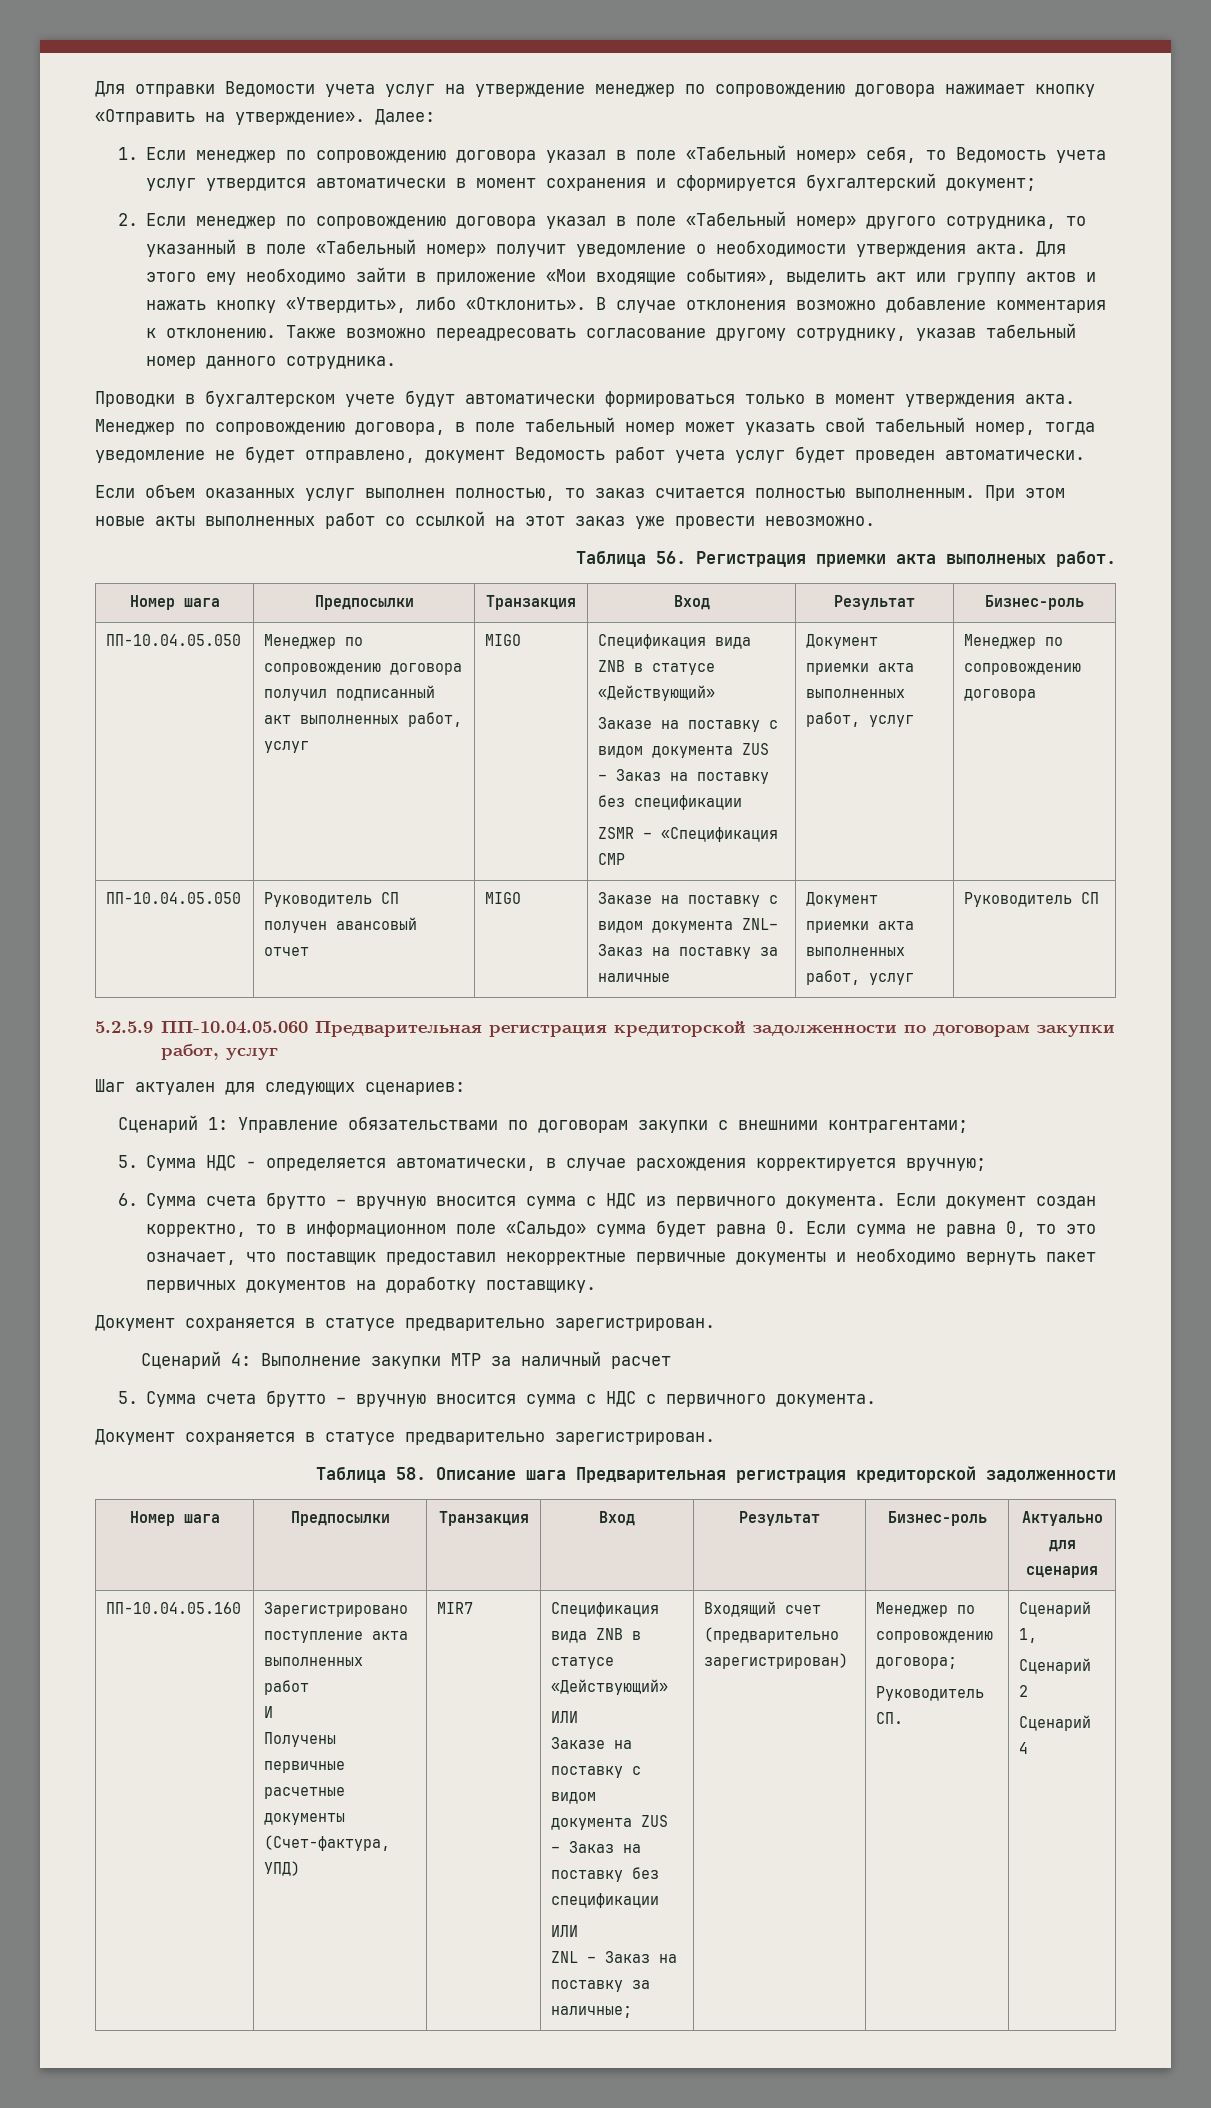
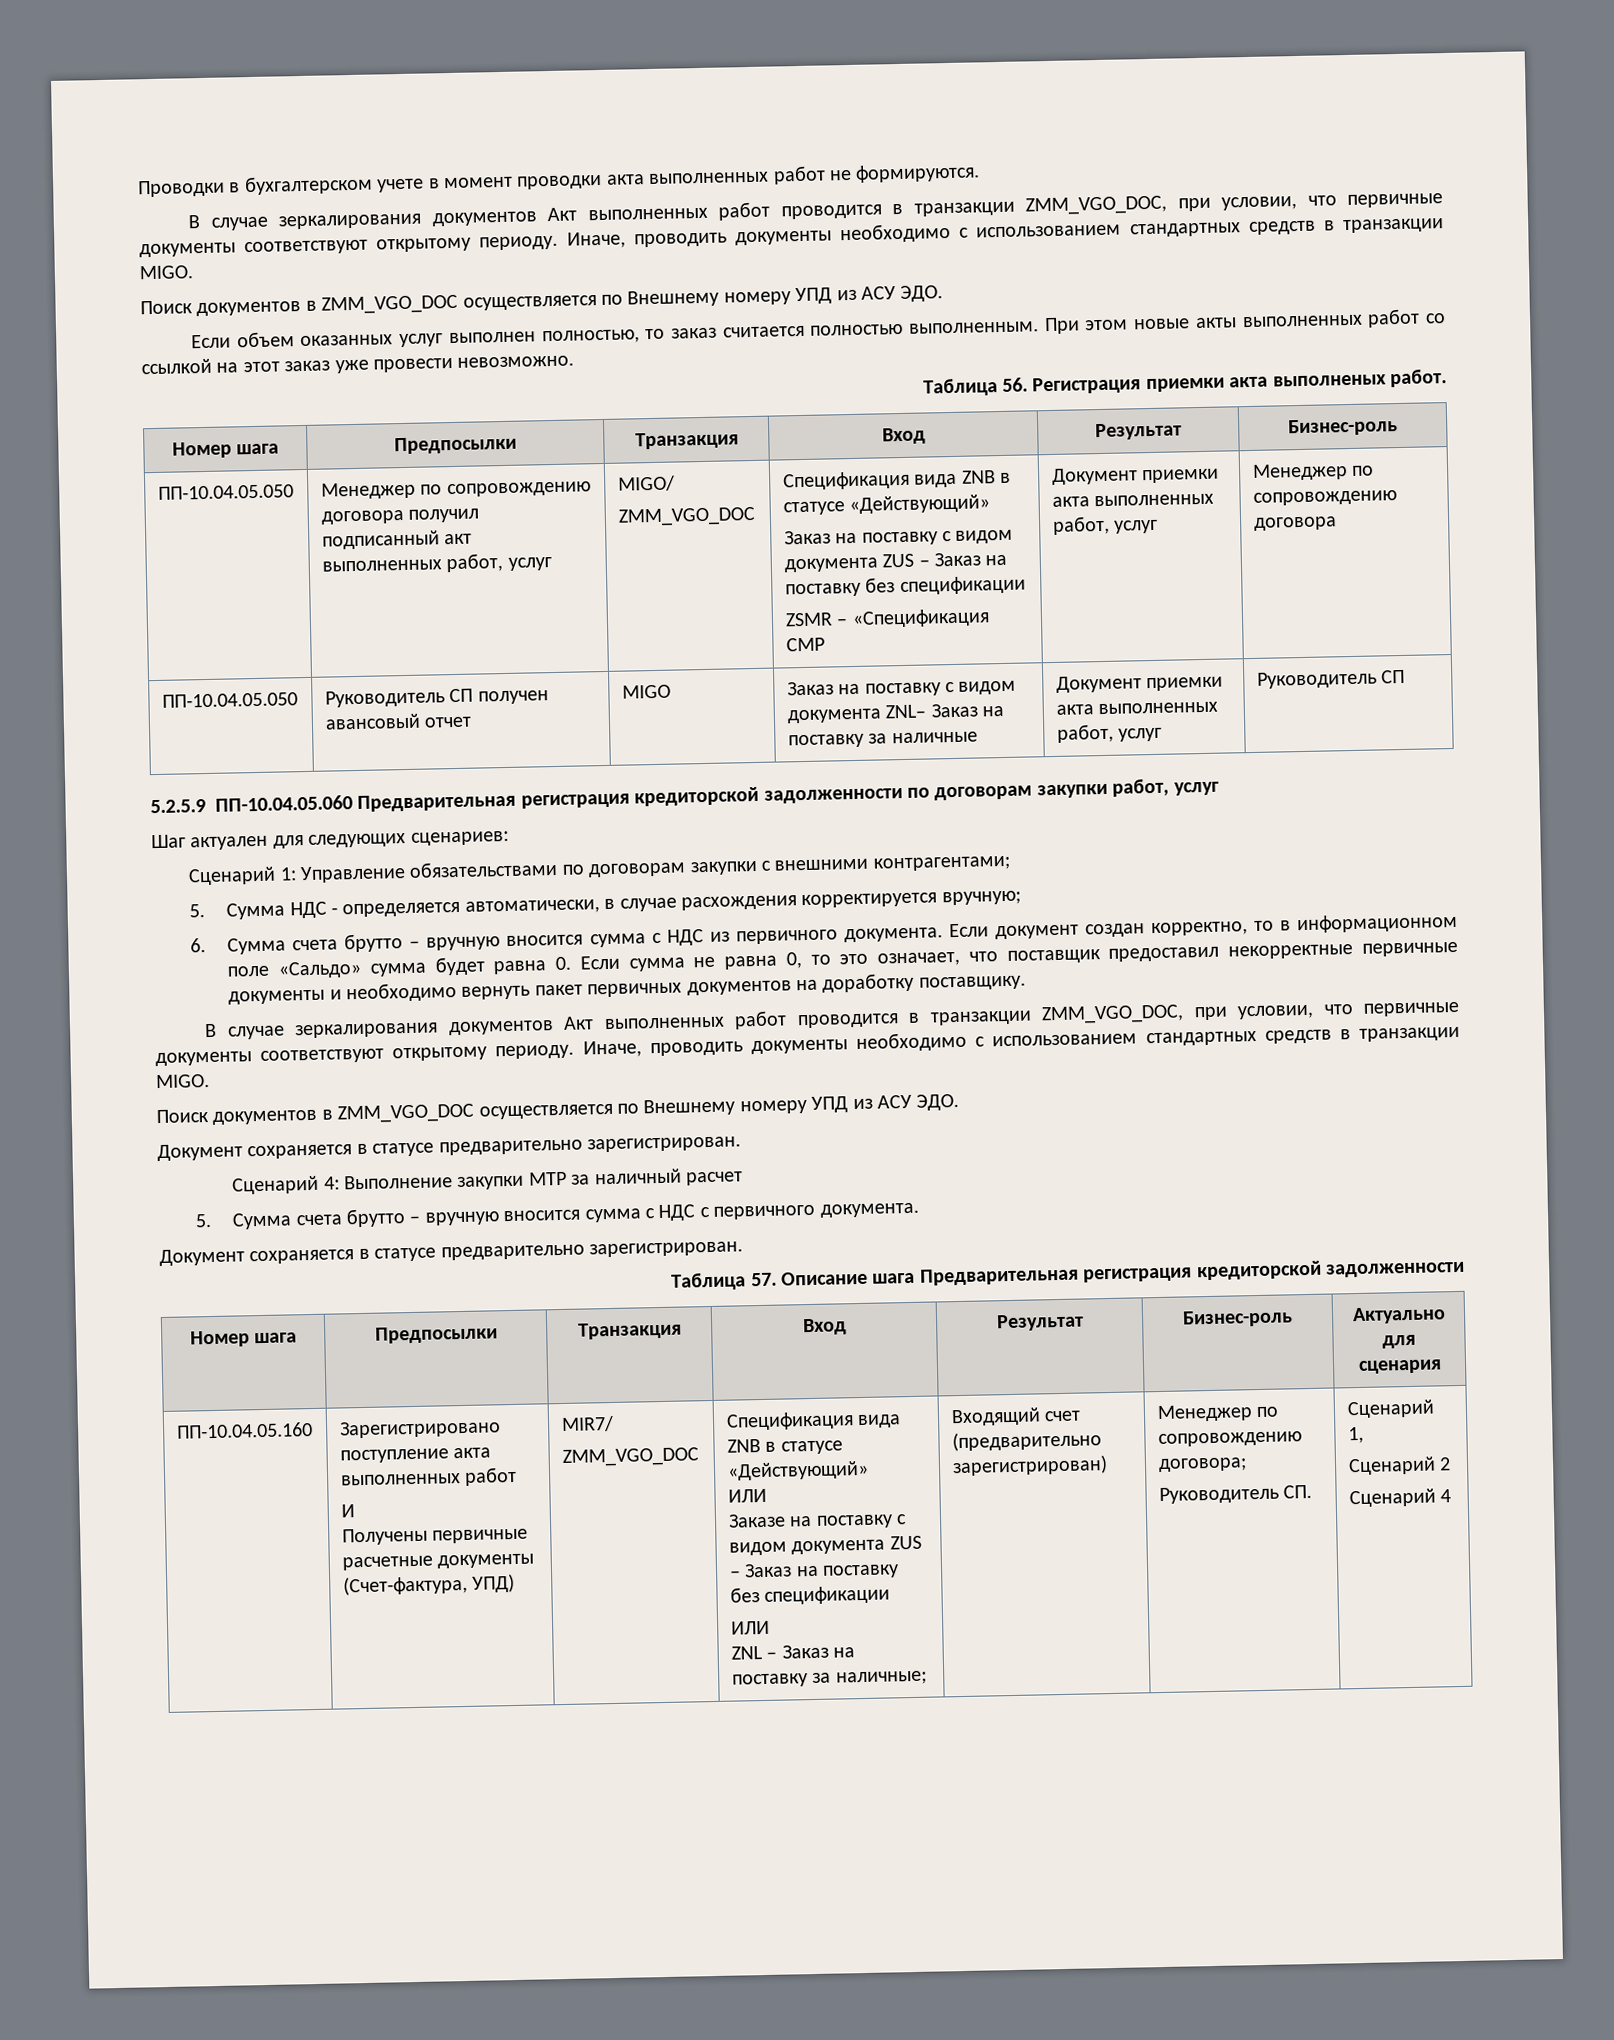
- Для отправки Ведомости учета услуг на утверждение менеджер по сопровождению договора нажимает кнопку «Отправить на утверждение». Далее:
- 1. Если менеджер по сопровождению договора указал в поле «Табельный номер» себя, то Ведомость учета услуг утвердится автоматически в момент сохранения и сформируется бухгалтерский документ;
- 2. Если менеджер по сопровождению договора указал в поле «Табельный номер» другого сотрудника, то указанный в поле «Табельный номер» получит уведомление о необходимости утверждения акта. Для этого ему необходимо зайти в приложение «Мои входящие события», выделить акт или группу актов и нажать кнопку «Утвердить», либо «Отклонить». В случае отклонения возможно добавление комментария к отклонению. Также возможно переадресовать согласование другому сотруднику, указав табельный номер данного сотрудника.
- Проводки в бухгалтерском учете будут автоматически формироваться только в момент утверждения акта. Менеджер по сопровождению договора, в поле табельный номер может указать свой табельный номер, тогда уведомление не будет отправлено, документ Ведомость работ учета услуг будет проведен автоматически.
+ Проводки в бухгалтерском учете в момент проводки акта выполненных работ не формируются.
+ В случае зеркалирования документов Акт выполненных работ проводится в транзакции ZMM_VGO_DOC, при условии, что первичные документы соответствуют открытому периоду. Иначе, проводить документы необходимо с использованием стандартных средств в транзакции MIGO.
+ Поиск документов в ZMM_VGO_DOC осуществляется по Внешнему номеру УПД из АСУ ЭДО.
- MIGO | Спецификация вида ZNB в статусе «Действующий»
- Заказе на поставку с видом документа ZUS – Заказ на поставку без спецификации
+ MIGO/
+ ZMM_VGO_DOC | Спецификация вида ZNB в статусе «Действующий»
+ Заказ на поставку с видом документа ZUS – Заказ на поставку без спецификации
- ПП-10.04.05.050 | Руководитель СП получен авансовый отчет | MIGO | Заказе на поставку с видом документа ZNL– Заказ на поставку за наличные | Документ приемки акта выполненных работ, услуг | Руководитель СП
+ ПП-10.04.05.050 | Руководитель СП получен авансовый отчет | MIGO | Заказ на поставку с видом документа ZNL– Заказ на поставку за наличные | Документ приемки акта выполненных работ, услуг | Руководитель СП
  Если документ создан корректно, то в информационном поле «Сальдо» сумма будет равна 0. Если сумма не равна 0, то это означает, что поставщик предоставил некорректные первичные документы и необходимо вернуть пакет первичных документов на доработку поставщику.
+ В случае зеркалирования документов Акт выполненных работ проводится в транзакции ZMM_VGO_DOC, при условии, что первичные документы соответствуют открытому периоду. Иначе, проводить документы необходимо с использованием стандартных средств в транзакции MIGO.
+ Поиск документов в ZMM_VGO_DOC осуществляется по Внешнему номеру УПД из АСУ ЭДО.
- Таблица 58. Описание шага Предварительная регистрация кредиторской задолженности
+ Таблица 57. Описание шага Предварительная регистрация кредиторской задолженности
- MIR7
+ MIR7/
+ ZMM_VGO_DOC

